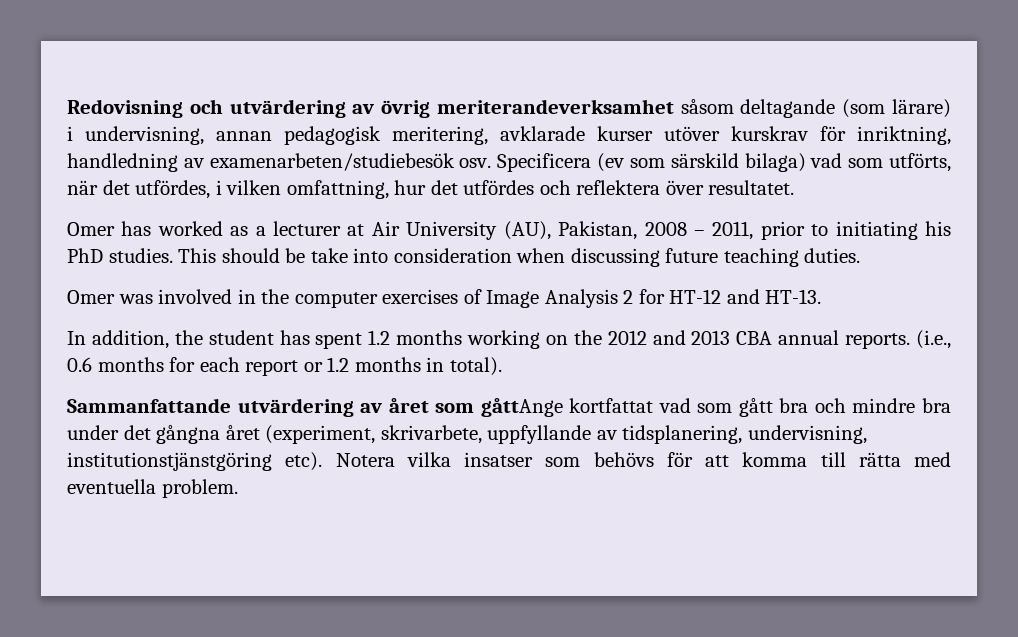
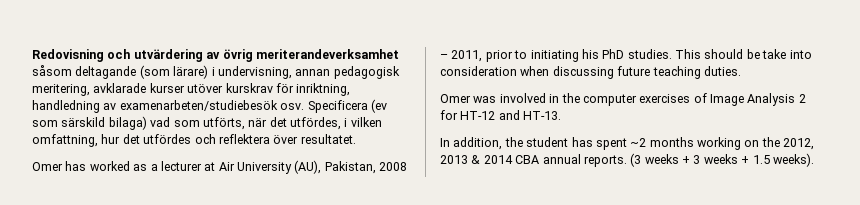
- In addition, the student has spent 1.2 months working on the 2012 and 2013 CBA annual reports. (i.e., 0.6 months for each report or 1.2 months in total).
- Sammanfattande utvärdering av året som gåttAnge kortfattat vad som gått bra och mindre bra under det gångna året (experiment, skrivarbete, uppfyllande av tidsplanering, undervisning, institutionstjänstgöring etc). Notera vilka insatser som behövs för att komma till rätta med eventuella problem.
+ In addition, the student has spent ~2 months working on the 2012, 2013 & 2014 CBA annual reports. (3 weeks + 3 weeks + 1.5 weeks).

